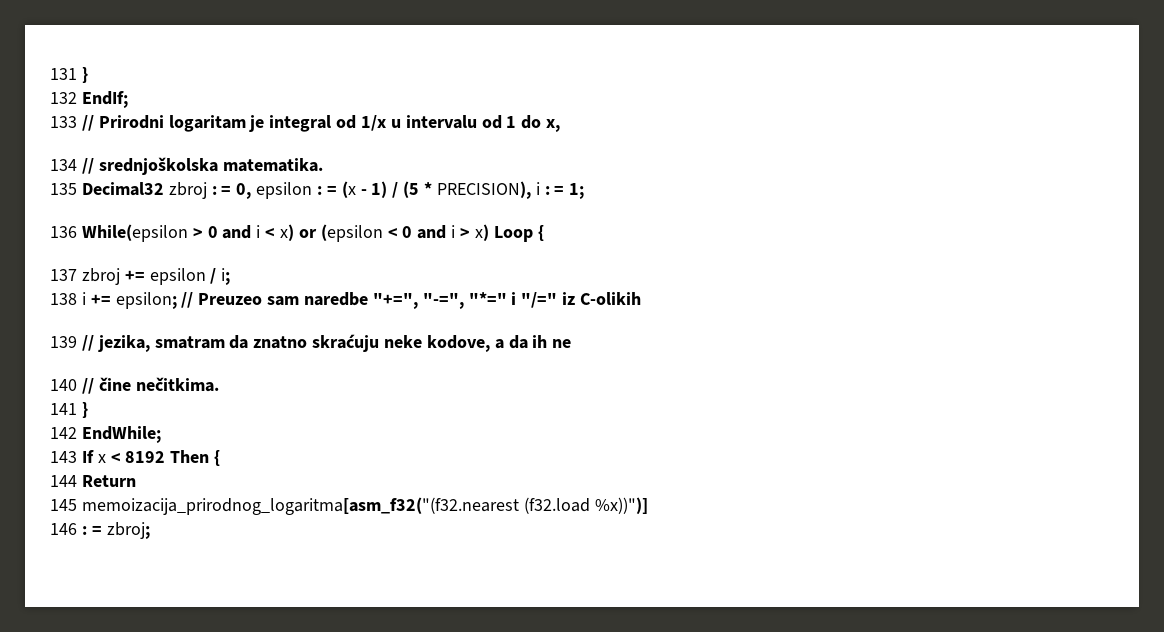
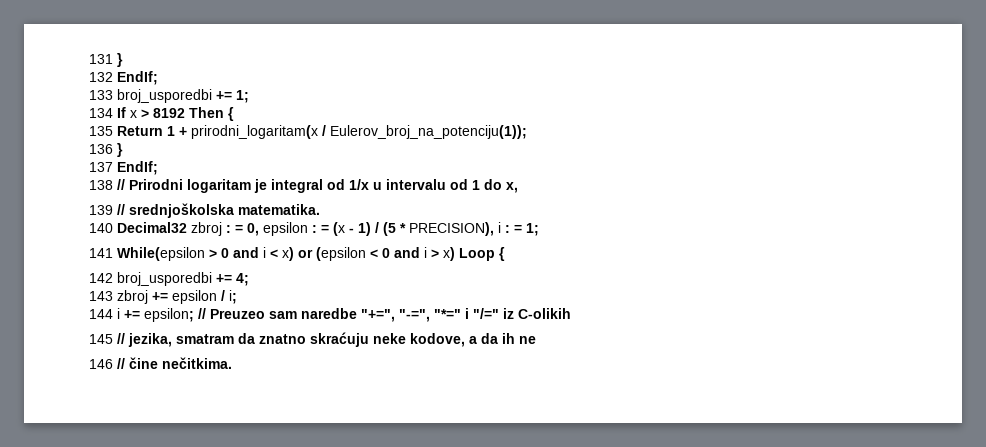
- 133 // Prirodni logaritam je integral od 1/x u intervalu od 1 do x,
+ 133 broj_usporedbi += 1;
+ 134 If x > 8192 Then {
+ 135 Return 1 + prirodni_logaritam(x / Eulerov_broj_na_potenciju(1));
+ 136 }
+ 137 EndIf;
+ 138 // Prirodni logaritam je integral od 1/x u intervalu od 1 do x,
- 134 // srednjoškolska matematika.
+ 139 // srednjoškolska matematika.
- 135 Decimal32 zbroj : = 0, epsilon : = (x - 1) / (5 * PRECISION), i : = 1;
+ 140 Decimal32 zbroj : = 0, epsilon : = (x - 1) / (5 * PRECISION), i : = 1;
- 136 While(epsilon > 0 and i < x) or (epsilon < 0 and i > x) Loop {
+ 141 While(epsilon > 0 and i < x) or (epsilon < 0 and i > x) Loop {
- 137 zbroj += epsilon / i;
+ 142 broj_usporedbi += 4;
+ 143 zbroj += epsilon / i;
- 138 i += epsilon; // Preuzeo sam naredbe "+=", "-=", "*=" i "/=" iz C-olikih
+ 144 i += epsilon; // Preuzeo sam naredbe "+=", "-=", "*=" i "/=" iz C-olikih
- 139 // jezika, smatram da znatno skraćuju neke kodove, a da ih ne
+ 145 // jezika, smatram da znatno skraćuju neke kodove, a da ih ne
- 140 // čine nečitkima.
+ 146 // čine nečitkima.
- 141 }
- 142 EndWhile;
- 143 If x < 8192 Then {
- 144 Return
- 145 memoizacija_prirodnog_logaritma[asm_f32("(f32.nearest (f32.load %x))")]
- 146 : = zbroj;

